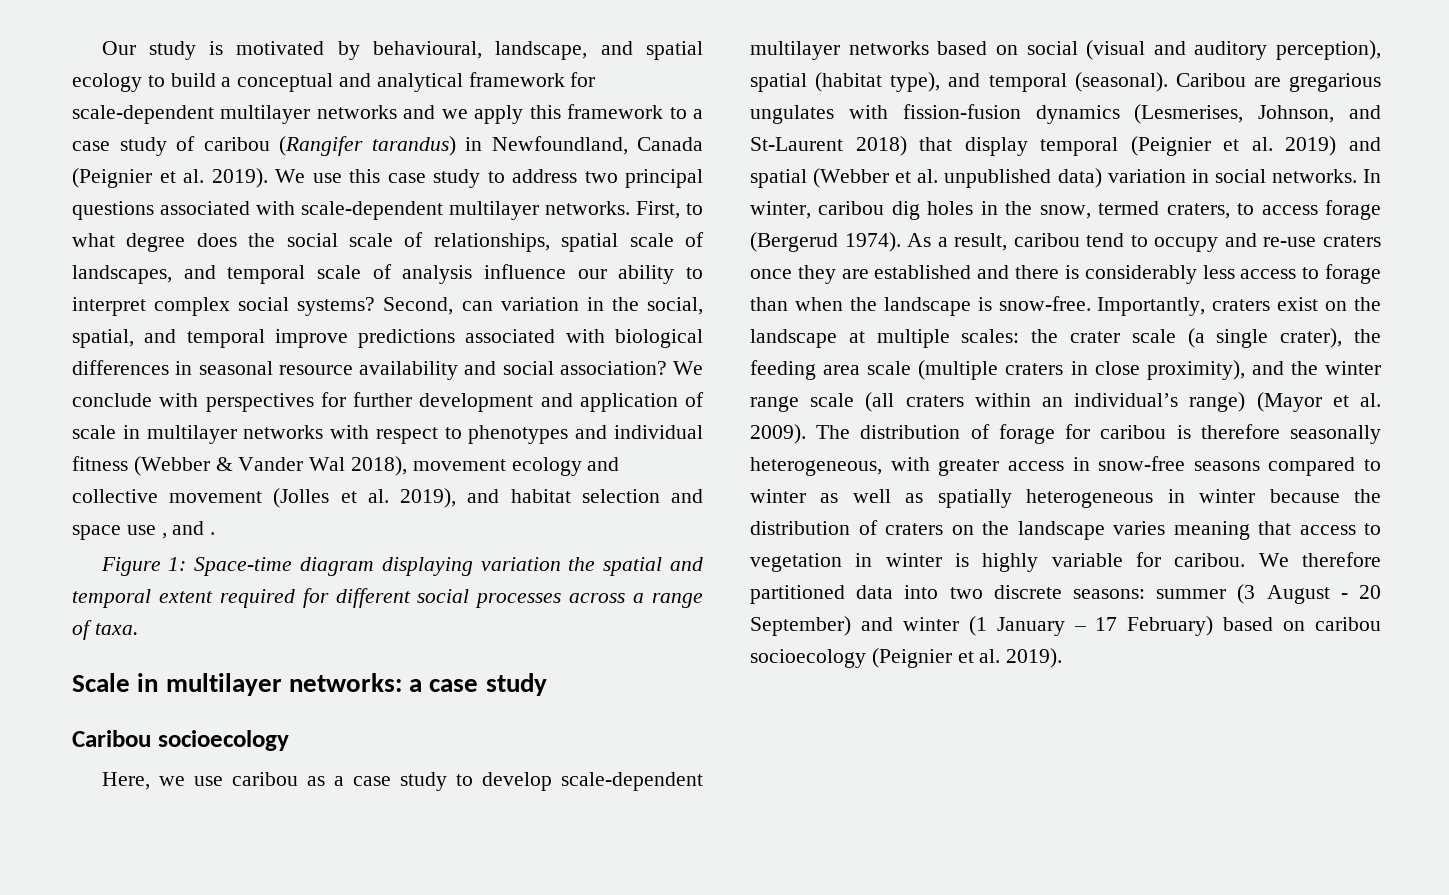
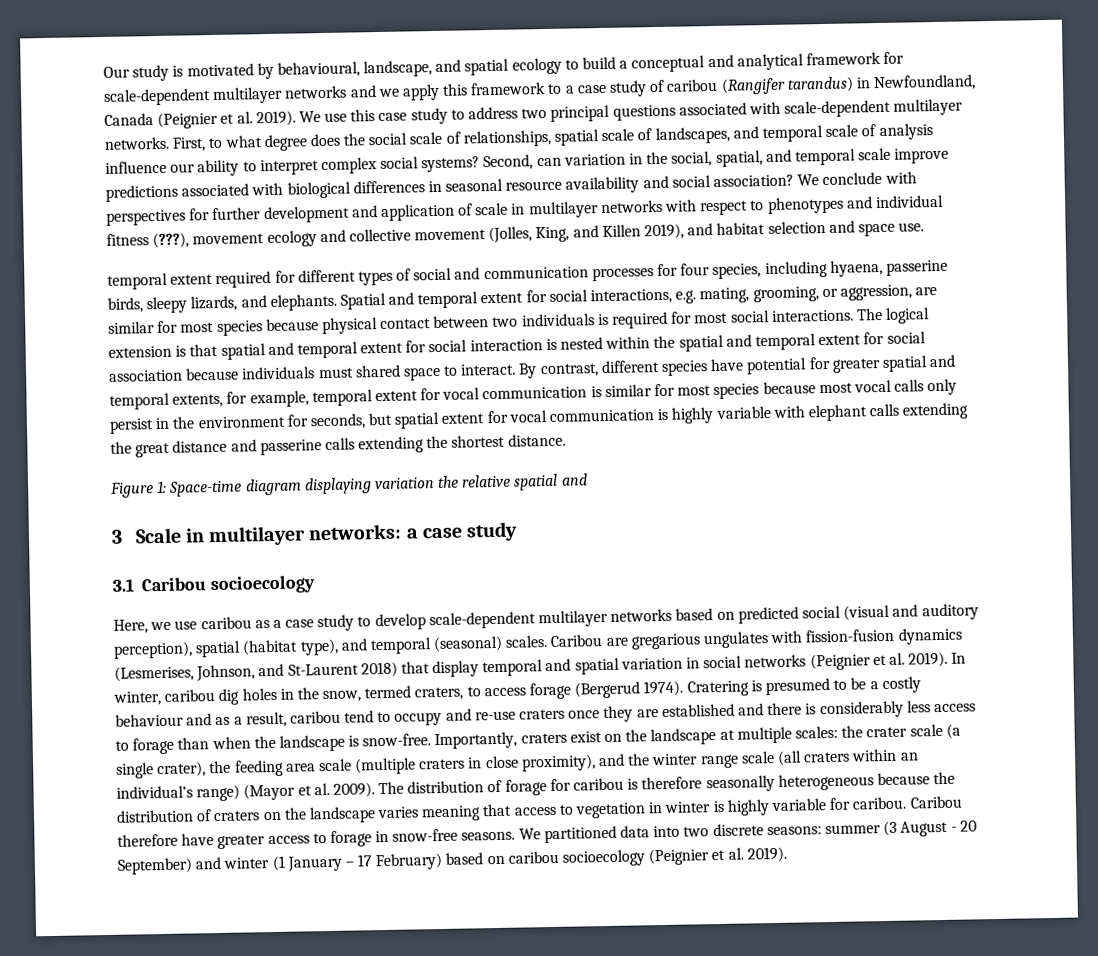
- Second, can variation in the social, spatial, and temporal improve predictions associated with biological differences in seasonal resource availability and social association?
+ Second, can variation in the social, spatial, and temporal scale improve predictions associated with biological differences in seasonal resource availability and social association?
- We conclude with perspectives for further development and application of scale in multilayer networks with respect to phenotypes and individual fitness (Webber & Vander Wal 2018), movement ecology and collective movement (Jolles et al. 2019), and habitat selection and space use , and .
+ We conclude with perspectives for further development and application of scale in multilayer networks with respect to phenotypes and individual fitness (???), movement ecology and collective movement (Jolles, King, and Killen 2019), and habitat selection and space use.
+ temporal extent required for different types of social and communication processes for four species, including hyaena, passerine birds, sleepy lizards, and elephants. Spatial and temporal extent for social interactions, e.g. mating, grooming, or aggression, are similar for most species because physical contact between two individuals is required for most social interactions. The logical extension is that spatial and temporal extent for social interaction is nested within the spatial and temporal extent for social association because individuals must shared space to interact. By contrast, different species have potential for greater spatial and temporal extents, for example, temporal extent for vocal communication is similar for most species because most vocal calls only persist in the environment for seconds, but spatial extent for vocal communication is highly variable with elephant calls extending the great distance and passerine calls extending the shortest distance.
- Figure 1: Space-time diagram displaying variation the spatial and temporal extent required for different social processes across a range of taxa.
- Scale in multilayer networks: a case study
+ Figure 1: Space-time diagram displaying variation the relative spatial and
+ 3 Scale in multilayer networks: a case study
- Caribou socioecology
+ 3.1 Caribou socioecology
- Here, we use caribou as a case study to develop scale-dependent multilayer networks based on social (visual and auditory perception), spatial (habitat type), and temporal (seasonal).
+ Here, we use caribou as a case study to develop scale-dependent multilayer networks based on predicted social (visual and auditory perception), spatial (habitat type), and temporal (seasonal) scales.
- Caribou are gregarious ungulates with fission-fusion dynamics (Lesmerises, Johnson, and St-Laurent 2018) that display temporal (Peignier et al. 2019) and spatial (Webber et al. unpublished data) variation in social networks.
+ Caribou are gregarious ungulates with fission-fusion dynamics (Lesmerises, Johnson, and St-Laurent 2018) that display temporal and spatial variation in social networks (Peignier et al. 2019).
- As a result, caribou tend to occupy and re-use craters once they are established and there is considerably less access to forage than when the landscape is snow-free.
+ Cratering is presumed to be a costly behaviour and as a result, caribou tend to occupy and re-use craters once they are established and there is considerably less access to forage than when the landscape is snow-free.
- The distribution of forage for caribou is therefore seasonally heterogeneous, with greater access in snow-free seasons compared to winter as well as spatially heterogeneous in winter because the distribution of craters on the landscape varies meaning that access to vegetation in winter is highly variable for caribou.
+ The distribution of forage for caribou is therefore seasonally heterogeneous because the distribution of craters on the landscape varies meaning that access to vegetation in winter is highly variable for caribou.
- We therefore partitioned data into two discrete seasons: summer (3 August - 20 September) and winter (1 January – 17 February) based on caribou socioecology (Peignier et al. 2019).
+ Caribou therefore have greater access to forage in snow-free seasons. We partitioned data into two discrete seasons: summer (3 August - 20 September) and winter (1 January – 17 February) based on caribou socioecology (Peignier et al. 2019).

